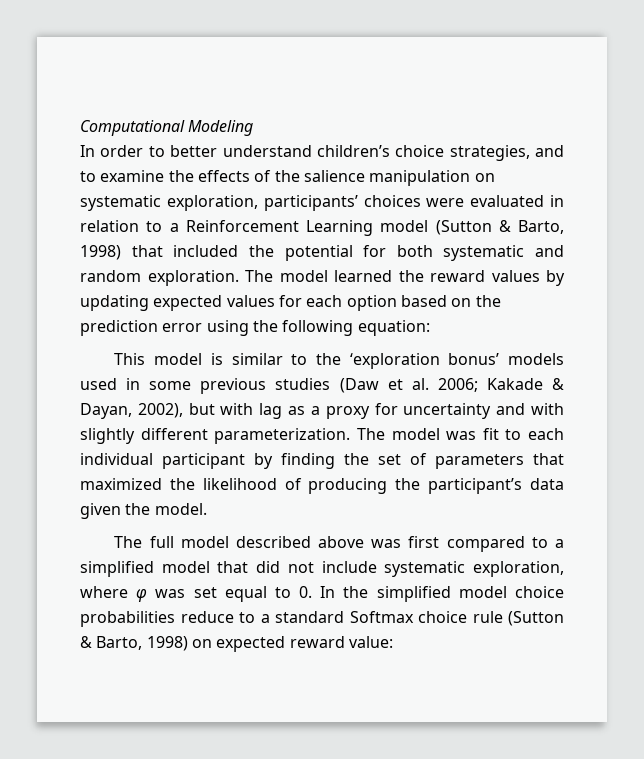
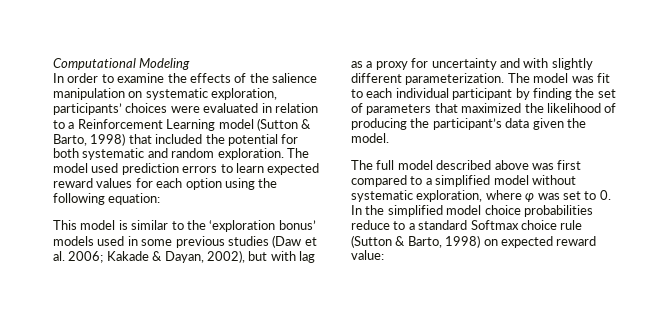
- In order to better understand children’s choice strategies, and to examine the effects of the salience manipulation on systematic exploration, participants’ choices were evaluated in relation to a Reinforcement Learning model (Sutton & Barto, 1998) that included the potential for both systematic and random exploration.
+ In order to examine the effects of the salience manipulation on systematic exploration, participants’ choices were evaluated in relation to a Reinforcement Learning model (Sutton & Barto, 1998) that included the potential for both systematic and random exploration.
- The model learned the reward values by updating expected values for each option based on the prediction error using the following equation:
+ The model used prediction errors to learn expected reward values for each option using the following equation:
- The full model described above was first compared to a simplified model that did not include systematic exploration, where φ was set equal to 0. In the simplified model choice probabilities reduce to a standard Softmax choice rule (Sutton & Barto, 1998) on expected reward value:
+ The full model described above was first compared to a simplified model without systematic exploration, where φ was set to 0. In the simplified model choice probabilities reduce to a standard Softmax choice rule (Sutton & Barto, 1998) on expected reward value:

